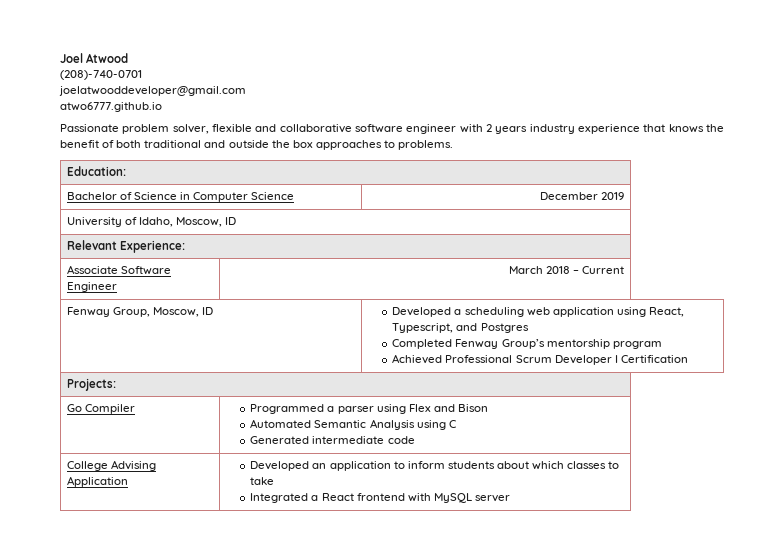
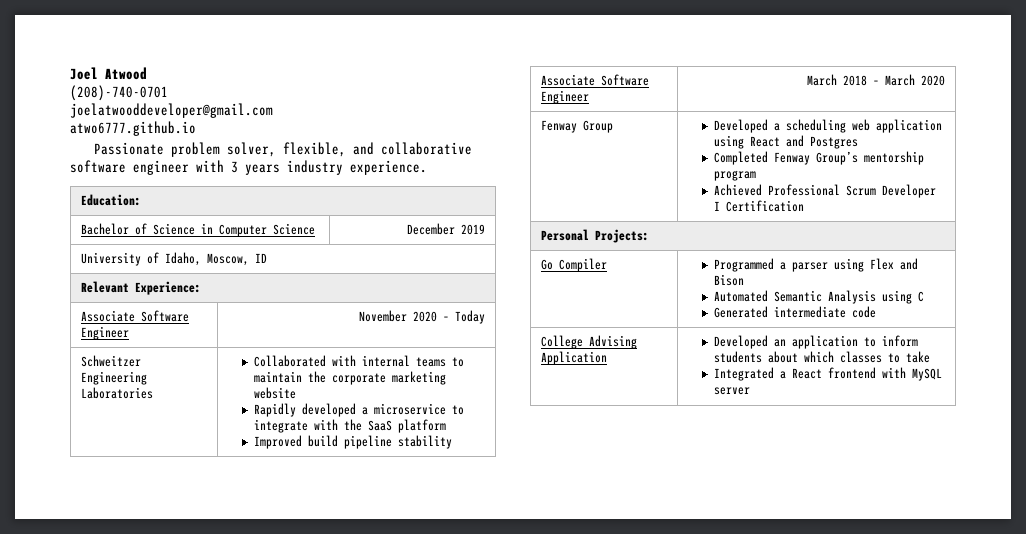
- Passionate problem solver, flexible and collaborative software engineer with 2 years industry experience that knows the benefit of both traditional and outside the box approaches to problems.
+ Passionate problem solver, flexible, and collaborative software engineer with 3 years industry experience.
+ Associate Software Engineer | November 2020 – Today
+ Schweitzer Engineering Laboratories | Collaborated with internal teams to maintain the corporate marketing website
+ Rapidly developed a microservice to integrate with the SaaS platform
+ Improved build pipeline stability
- Associate Software Engineer | March 2018 – Current
- Fenway Group, Moscow, ID | Developed a scheduling web application using React, Typescript, and Postgres
+ Associate Software Engineer | March 2018 – March 2020
+ Fenway Group | Developed a scheduling web application using React and Postgres
- Projects:
+ Personal Projects:

